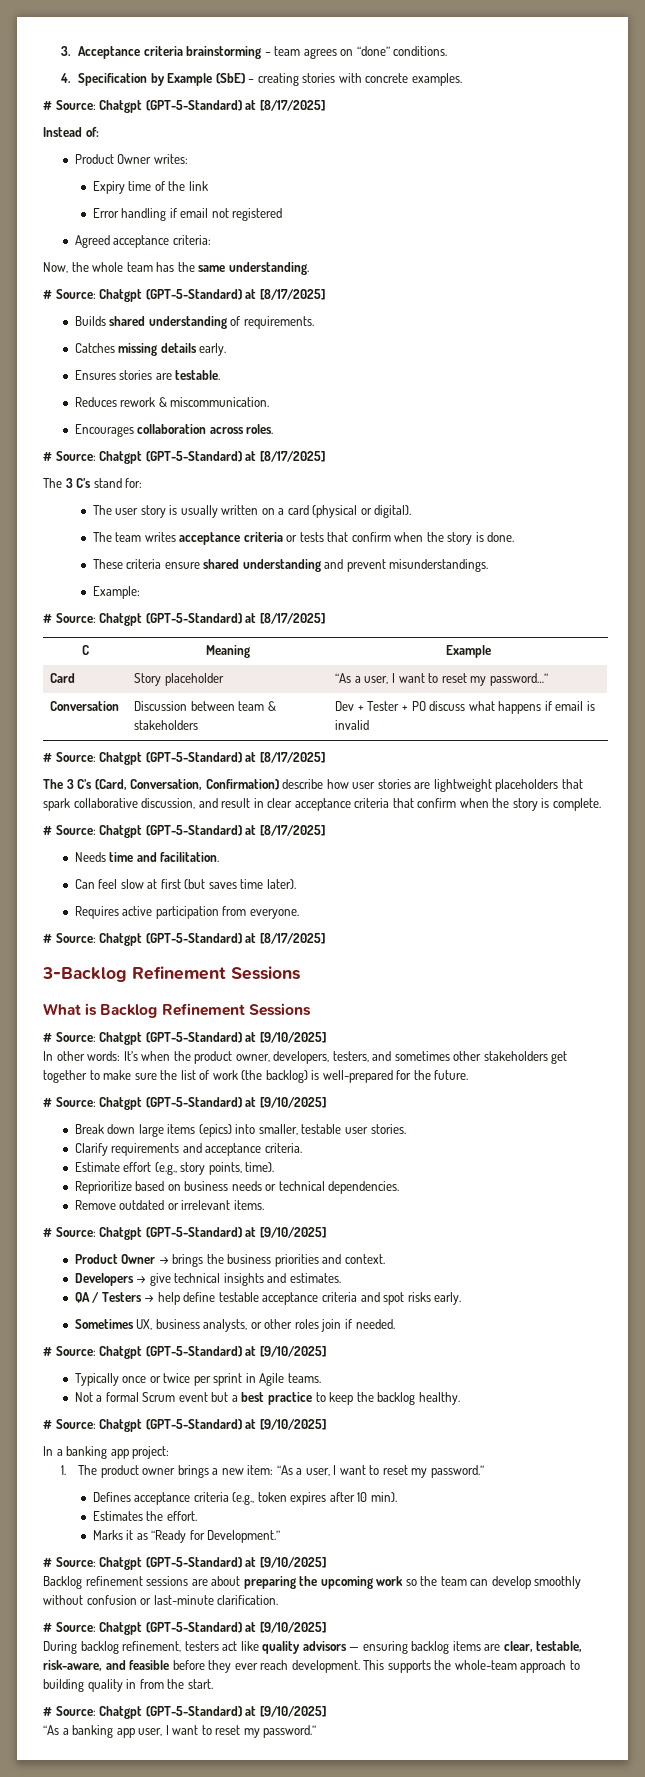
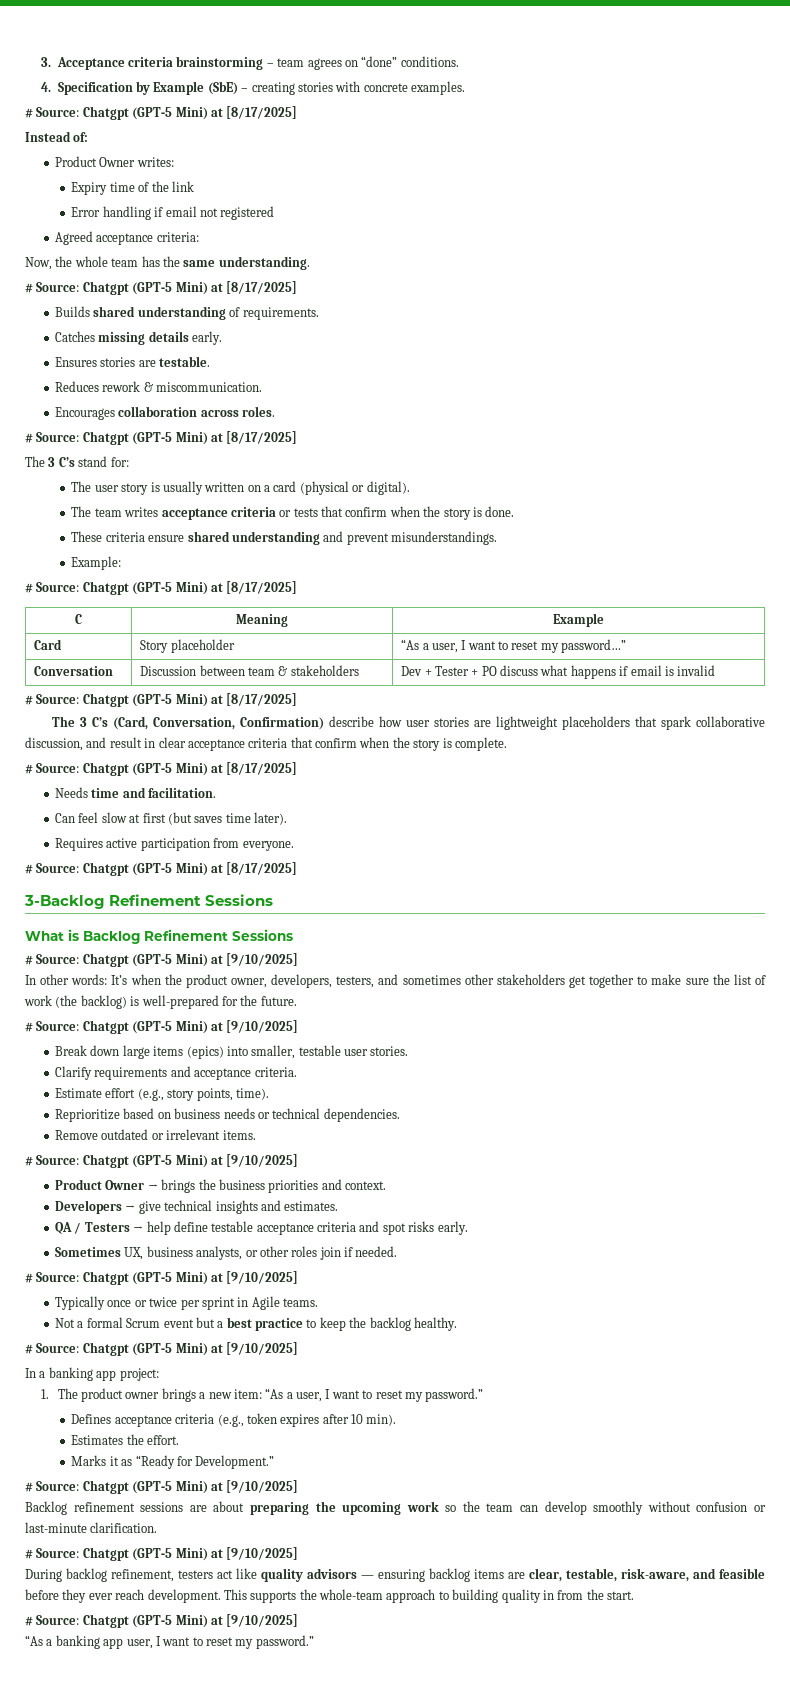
  4. Specification by Example (SbE) – creating stories with concrete examples.
- # Source: Chatgpt (GPT-5-Standard) at [8/17/2025]
+ # Source: Chatgpt (GPT‑5 Mini) at [8/17/2025]
  Now, the whole team has the same understanding.
- # Source: Chatgpt (GPT-5-Standard) at [8/17/2025]
+ # Source: Chatgpt (GPT‑5 Mini) at [8/17/2025]
  Encourages collaboration across roles.
- # Source: Chatgpt (GPT-5-Standard) at [8/17/2025]
+ # Source: Chatgpt (GPT‑5 Mini) at [8/17/2025]
  Example:
- # Source: Chatgpt (GPT-5-Standard) at [8/17/2025]
+ # Source: Chatgpt (GPT‑5 Mini) at [8/17/2025]
  Conversation | Discussion between team & stakeholders | Dev + Tester + PO discuss what happens if email is invalid
- # Source: Chatgpt (GPT-5-Standard) at [8/17/2025]
+ # Source: Chatgpt (GPT‑5 Mini) at [8/17/2025]
  The 3 C’s (Card, Conversation, Confirmation) describe how user stories are lightweight placeholders that spark collaborative discussion, and result in clear acceptance criteria that confirm when the story is complete.
- # Source: Chatgpt (GPT-5-Standard) at [8/17/2025]
+ # Source: Chatgpt (GPT‑5 Mini) at [8/17/2025]
  Requires active participation from everyone.
- # Source: Chatgpt (GPT-5-Standard) at [8/17/2025]
+ # Source: Chatgpt (GPT‑5 Mini) at [8/17/2025]
  What is Backlog Refinement Sessions
- # Source: Chatgpt (GPT-5-Standard) at [9/10/2025]
+ # Source: Chatgpt (GPT‑5 Mini) at [9/10/2025]
  In other words: It’s when the product owner, developers, testers, and sometimes other stakeholders get together to make sure the list of work (the backlog) is well-prepared for the future.
- # Source: Chatgpt (GPT-5-Standard) at [9/10/2025]
+ # Source: Chatgpt (GPT‑5 Mini) at [9/10/2025]
  Remove outdated or irrelevant items.
- # Source: Chatgpt (GPT-5-Standard) at [9/10/2025]
+ # Source: Chatgpt (GPT‑5 Mini) at [9/10/2025]
  Sometimes UX, business analysts, or other roles join if needed.
- # Source: Chatgpt (GPT-5-Standard) at [9/10/2025]
+ # Source: Chatgpt (GPT‑5 Mini) at [9/10/2025]
  Not a formal Scrum event but a best practice to keep the backlog healthy.
- # Source: Chatgpt (GPT-5-Standard) at [9/10/2025]
+ # Source: Chatgpt (GPT‑5 Mini) at [9/10/2025]
  Marks it as “Ready for Development.”
- # Source: Chatgpt (GPT-5-Standard) at [9/10/2025]
+ # Source: Chatgpt (GPT‑5 Mini) at [9/10/2025]
  Backlog refinement sessions are about preparing the upcoming work so the team can develop smoothly without confusion or last-minute clarification.
- # Source: Chatgpt (GPT-5-Standard) at [9/10/2025]
+ # Source: Chatgpt (GPT‑5 Mini) at [9/10/2025]
  This supports the whole-team approach to building quality in from the start.
- # Source: Chatgpt (GPT-5-Standard) at [9/10/2025]
+ # Source: Chatgpt (GPT‑5 Mini) at [9/10/2025]

